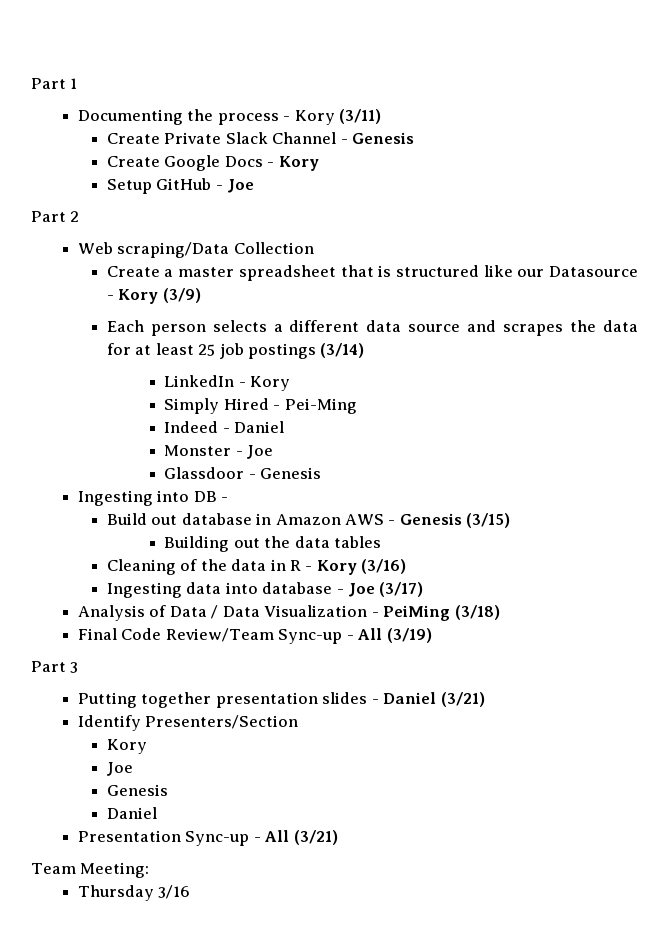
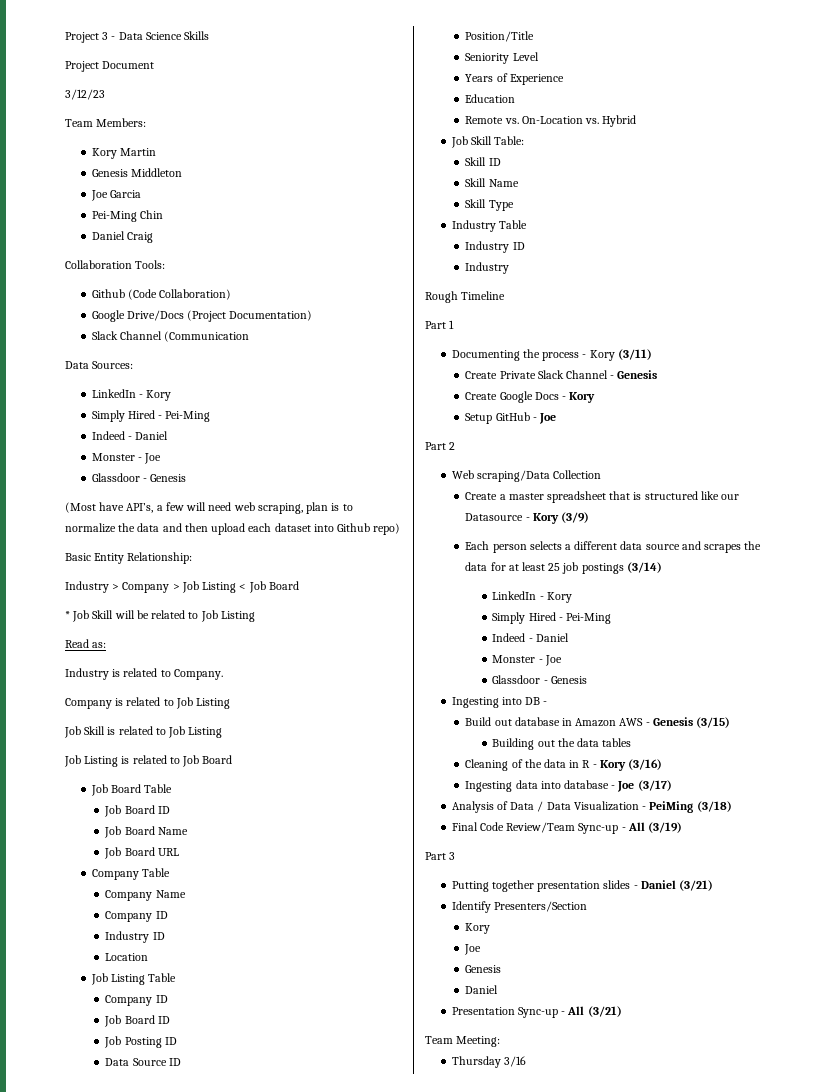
+ Project 3 - Data Science Skills
+ Project Document
+ 3/12/23
+ Team Members:
+ Kory Martin
+ Genesis Middleton
+ Joe Garcia
+ Pei-Ming Chin
+ Daniel Craig
+ Collaboration Tools:
+ Github (Code Collaboration)
+ Google Drive/Docs (Project Documentation)
+ Slack Channel (Communication
+ Data Sources:
+ LinkedIn - Kory
+ Simply Hired - Pei-Ming
+ Indeed - Daniel
+ Monster - Joe
+ Glassdoor - Genesis
+ (Most have API’s, a few will need web scraping, plan is to normalize the data and then upload each dataset into Github repo)
+ Basic Entity Relationship:
+ Industry > Company > Job Listing < Job Board
+ * Job Skill will be related to Job Listing
+ Read as:
+ Industry is related to Company.
+ Company is related to Job Listing
+ Job Skill is related to Job Listing
+ Job Listing is related to Job Board
+ Job Board Table
+ Job Board ID
+ Job Board Name
+ Job Board URL
+ Company Table
+ Company Name
+ Company ID
+ Industry ID
+ Location
+ Job Listing Table
+ Company ID
+ Job Board ID
+ Job Posting ID
+ Data Source ID
+ Position/Title
+ Seniority Level
+ Years of Experience
+ Education
+ Remote vs. On-Location vs. Hybrid
+ Job Skill Table:
+ Skill ID
+ Skill Name
+ Skill Type
+ Industry Table
+ Industry ID
+ Industry
+ Rough Timeline

